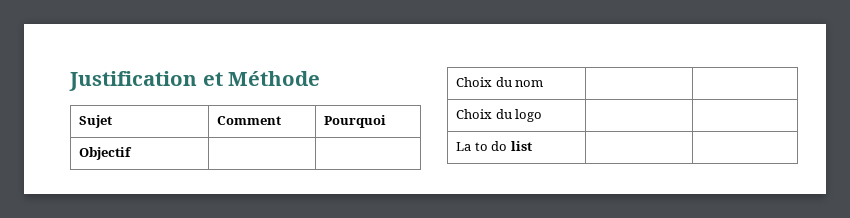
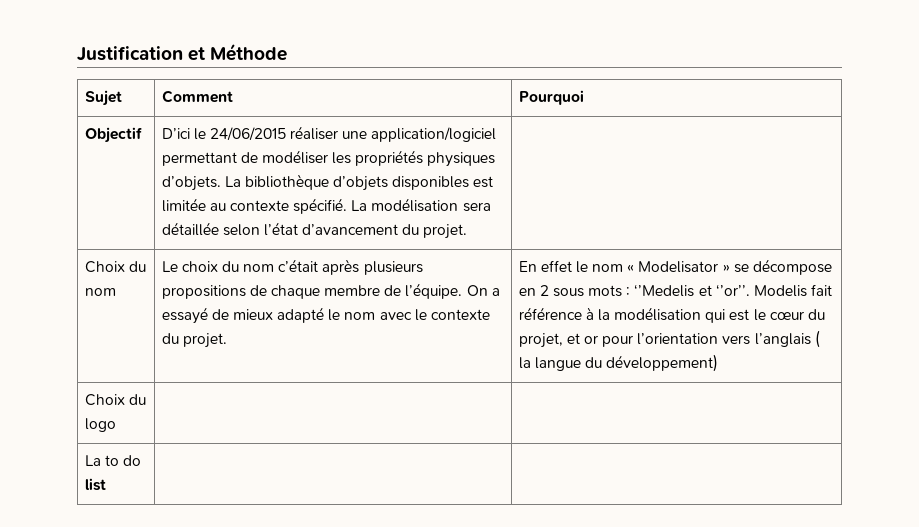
- Objectif | |
- Choix du nom | |
+ Objectif | D’ici le 24/06/2015 réaliser une application/logiciel permettant de modéliser les propriétés physiques d’objets. La bibliothèque d’objets disponibles est limitée au contexte spécifié. La modélisation sera détaillée selon l’état d’avancement du projet. |
+ Choix du nom | Le choix du nom c’était après plusieurs propositions de chaque membre de l’équipe. On a essayé de mieux adapté le nom avec le contexte du projet. | En effet le nom « Modelisator » se décompose en 2 sous mots : ‘’Medelis et ‘’or’’. Modelis fait référence à la modélisation qui est le cœur du projet, et or pour l’orientation vers l’anglais ( la langue du développement)

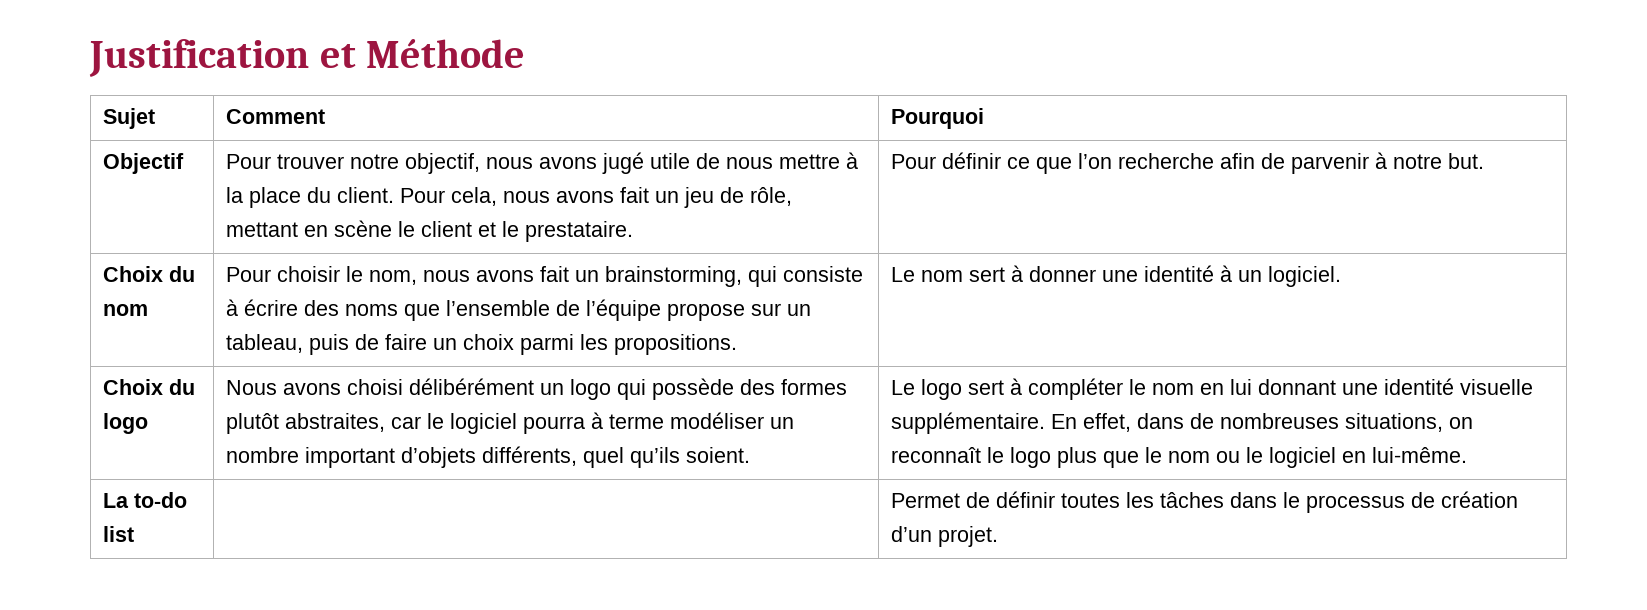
- D’ici le 24/06/2015 réaliser une application/logiciel permettant de modéliser les propriétés physiques d’objets. La bibliothèque d’objets disponibles est limitée au contexte spécifié. La modélisation sera détaillée selon l’état d’avancement du projet. |
- Choix du nom | Le choix du nom c’était après plusieurs propositions de chaque membre de l’équipe. On a essayé de mieux adapté le nom avec le contexte du projet. | En effet le nom « Modelisator » se décompose en 2 sous mots : ‘’Medelis et ‘’or’’. Modelis fait référence à la modélisation qui est le cœur du projet, et or pour l’orientation vers l’anglais ( la langue du développement)
- Choix du logo | |
- La to do list | |
+ Pour trouver notre objectif, nous avons jugé utile de nous mettre à la place du client. Pour cela, nous avons fait un jeu de rôle, mettant en scène le client et le prestataire. | Pour définir ce que l’on recherche afin de parvenir à notre but.
+ Choix du nom | Pour choisir le nom, nous avons fait un brainstorming, qui consiste à écrire des noms que l’ensemble de l’équipe propose sur un tableau, puis de faire un choix parmi les propositions. | Le nom sert à donner une identité à un logiciel.
+ Choix du logo | Nous avons choisi délibérément un logo qui possède des formes plutôt abstraites, car le logiciel pourra à terme modéliser un nombre important d’objets différents, quel qu’ils soient. | Le logo sert à compléter le nom en lui donnant une identité visuelle supplémentaire. En effet, dans de nombreuses situations, on reconnaît le logo plus que le nom ou le logiciel en lui-même.
+ La to-do list | | Permet de définir toutes les tâches dans le processus de création d’un projet.

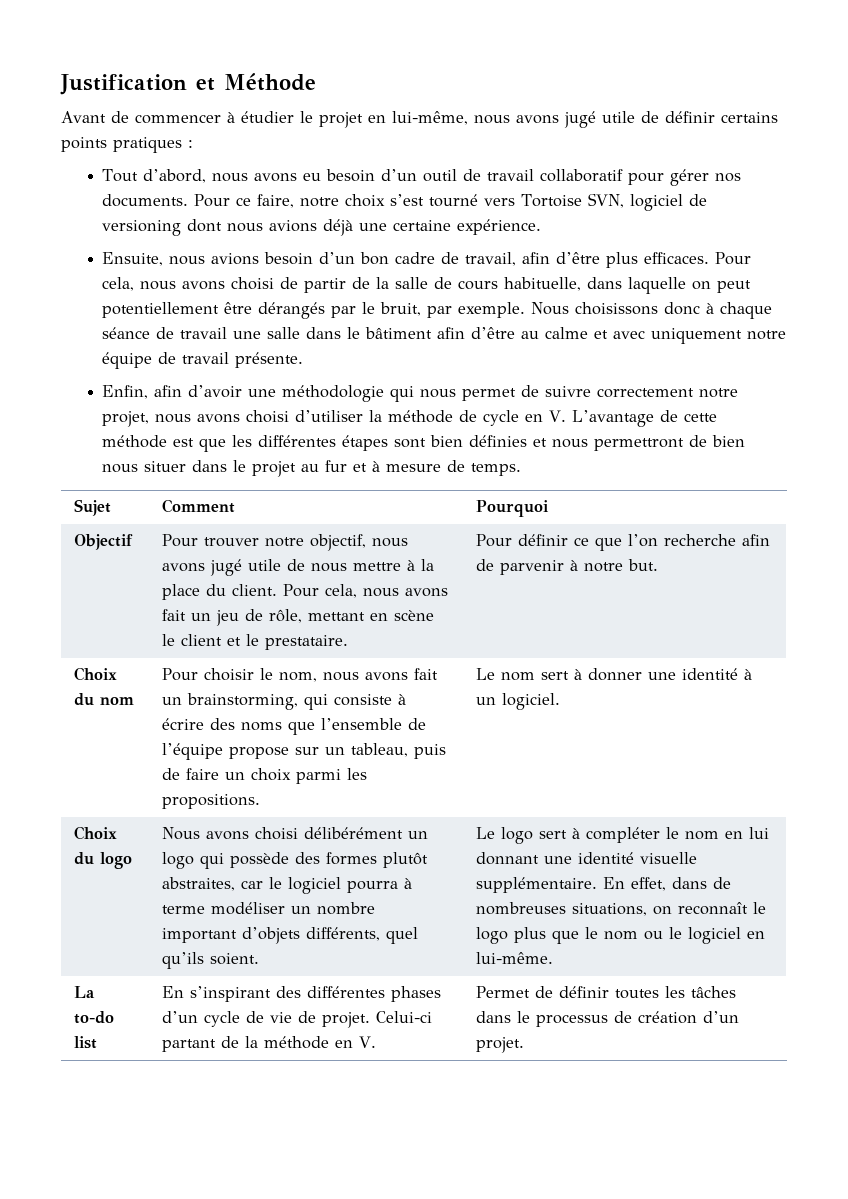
+ Avant de commencer à étudier le projet en lui-même, nous avons jugé utile de définir certains points pratiques :
+ Tout d’abord, nous avons eu besoin d’un outil de travail collaboratif pour gérer nos documents. Pour ce faire, notre choix s’est tourné vers Tortoise SVN, logiciel de versioning dont nous avions déjà une certaine expérience.
+ Ensuite, nous avions besoin d’un bon cadre de travail, afin d’être plus efficaces. Pour cela, nous avons choisi de partir de la salle de cours habituelle, dans laquelle on peut potentiellement être dérangés par le bruit, par exemple. Nous choisissons donc à chaque séance de travail une salle dans le bâtiment afin d’être au calme et avec uniquement notre équipe de travail présente.
+ Enfin, afin d’avoir une méthodologie qui nous permet de suivre correctement notre projet, nous avons choisi d’utiliser la méthode de cycle en V. L’avantage de cette méthode est que les différentes étapes sont bien définies et nous permettront de bien nous situer dans le projet au fur et à mesure de temps.
- La to-do list | | Permet de définir toutes les tâches dans le processus de création d’un projet.
+ La to-do list | En s’inspirant des différentes phases d’un cycle de vie de projet. Celui-ci partant de la méthode en V. | Permet de définir toutes les tâches dans le processus de création d’un projet.

